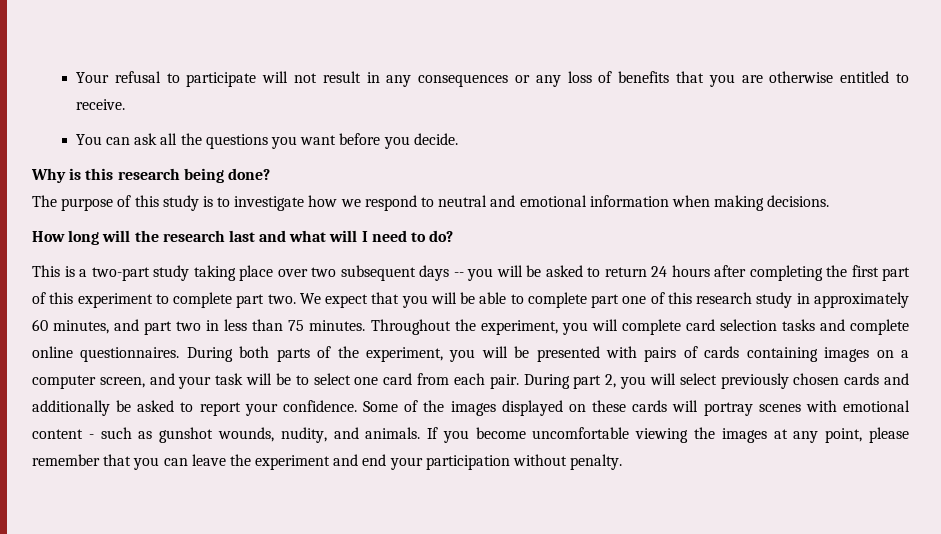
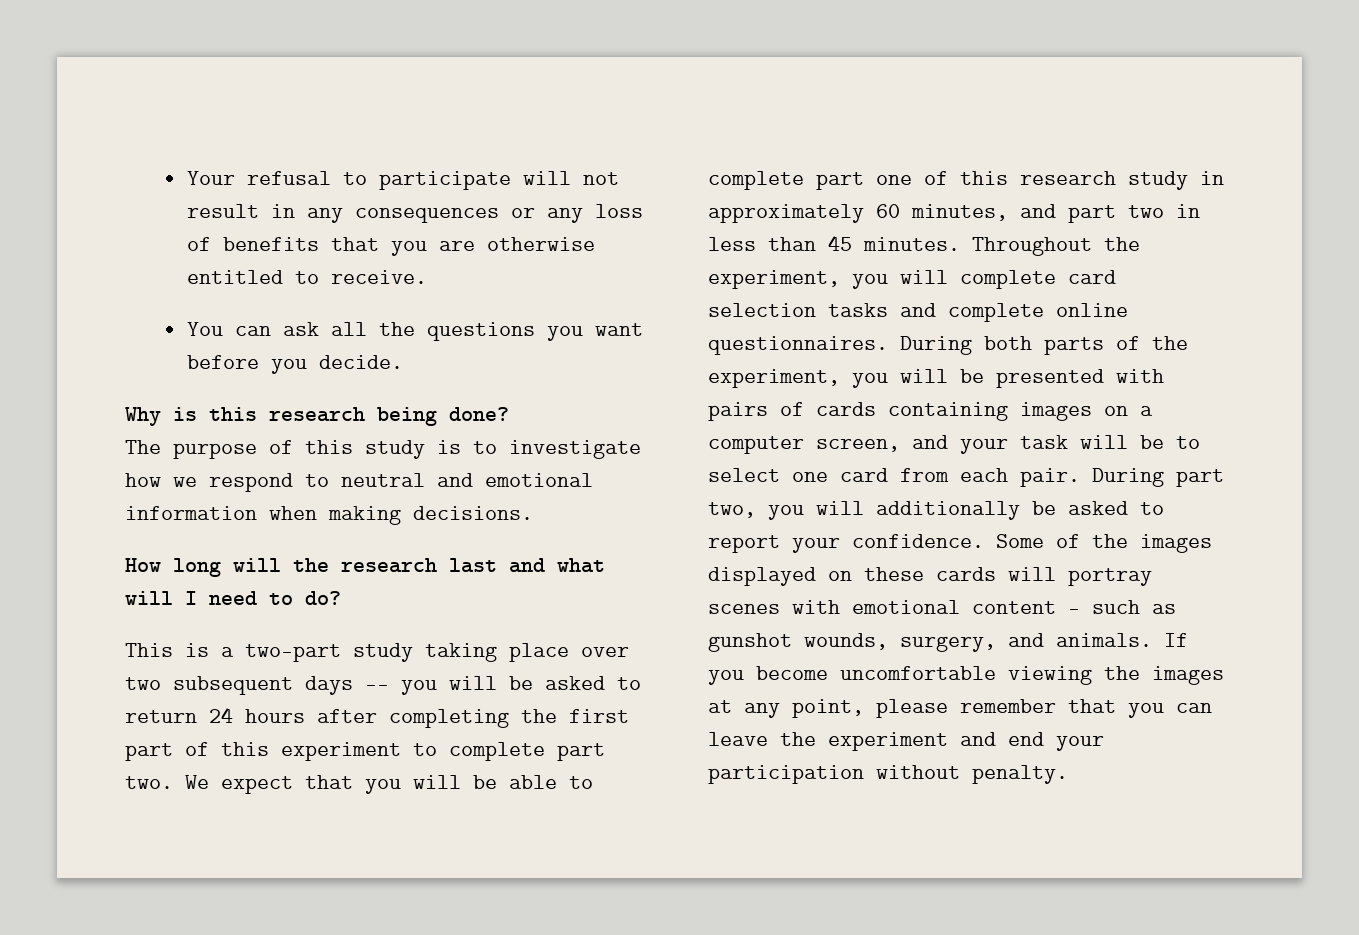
- We expect that you will be able to complete part one of this research study in approximately 60 minutes, and part two in less than 75 minutes.
+ We expect that you will be able to complete part one of this research study in approximately 60 minutes, and part two in less than 45 minutes.
- During part 2, you will select previously chosen cards and additionally be asked to report your confidence.
+ During part two, you will additionally be asked to report your confidence.
- Some of the images displayed on these cards will portray scenes with emotional content - such as gunshot wounds, nudity, and animals.
+ Some of the images displayed on these cards will portray scenes with emotional content - such as gunshot wounds, surgery, and animals.

